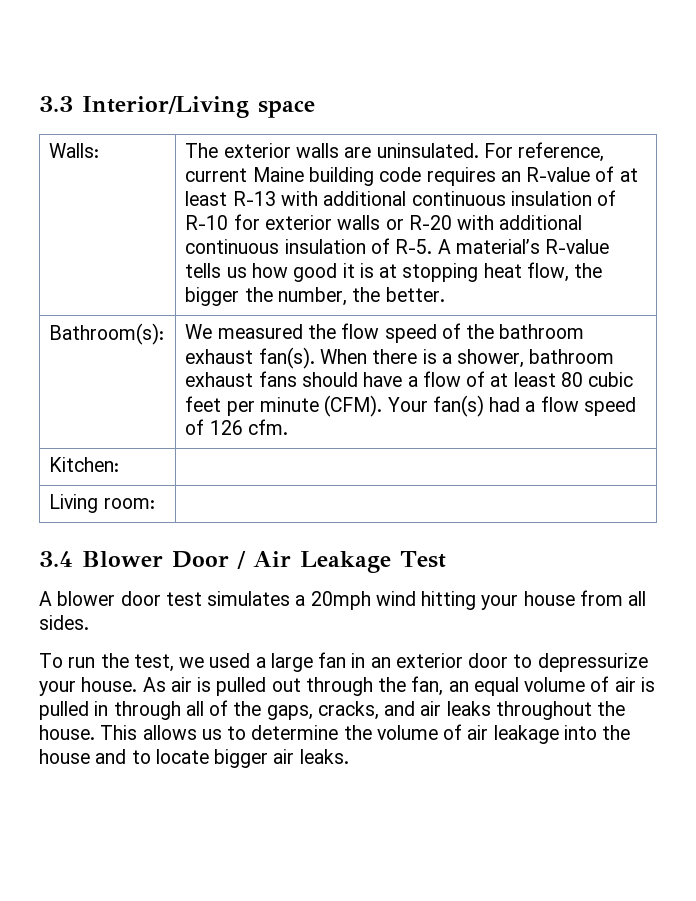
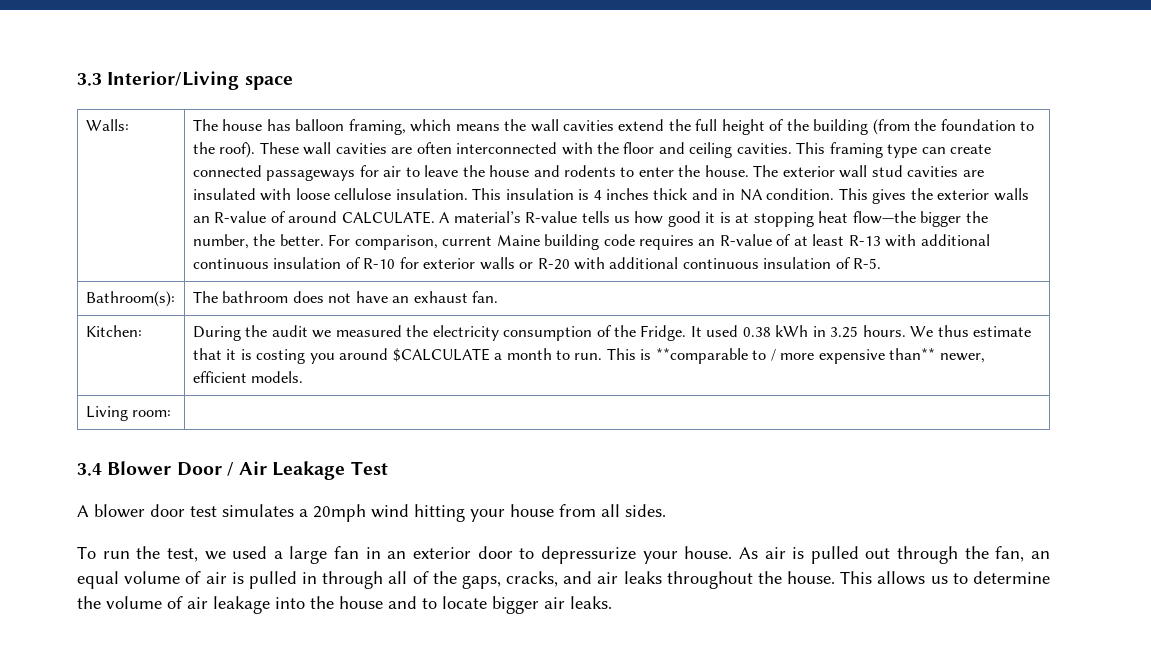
- The exterior walls are uninsulated. For reference, current Maine building code requires an R-value of at least R-13 with additional continuous insulation of R-10 for exterior walls or R-20 with additional continuous insulation of R-5. A material’s R-value tells us how good it is at stopping heat flow, the bigger the number, the better.
- Bathroom(s): | We measured the flow speed of the bathroom exhaust fan(s). When there is a shower, bathroom exhaust fans should have a flow of at least 80 cubic feet per minute (CFM). Your fan(s) had a flow speed of 126 cfm.
- Kitchen: |
+ The house has balloon framing, which means the wall cavities extend the full height of the building (from the foundation to the roof). These wall cavities are often interconnected with the floor and ceiling cavities. This framing type can create connected passageways for air to leave the house and rodents to enter the house. The exterior wall stud cavities are insulated with loose cellulose insulation. This insulation is 4 inches thick and in NA condition. This gives the exterior walls an R-value of around CALCULATE. A material’s R-value tells us how good it is at stopping heat flow—the bigger the number, the better. For comparison, current Maine building code requires an R-value of at least R-13 with additional continuous insulation of R-10 for exterior walls or R-20 with additional continuous insulation of R-5.
+ Bathroom(s): | The bathroom does not have an exhaust fan.
+ Kitchen: | During the audit we measured the electricity consumption of the Fridge. It used 0.38 kWh in 3.25 hours. We thus estimate that it is costing you around $CALCULATE a month to run. This is **comparable to / more expensive than** newer, efficient models.

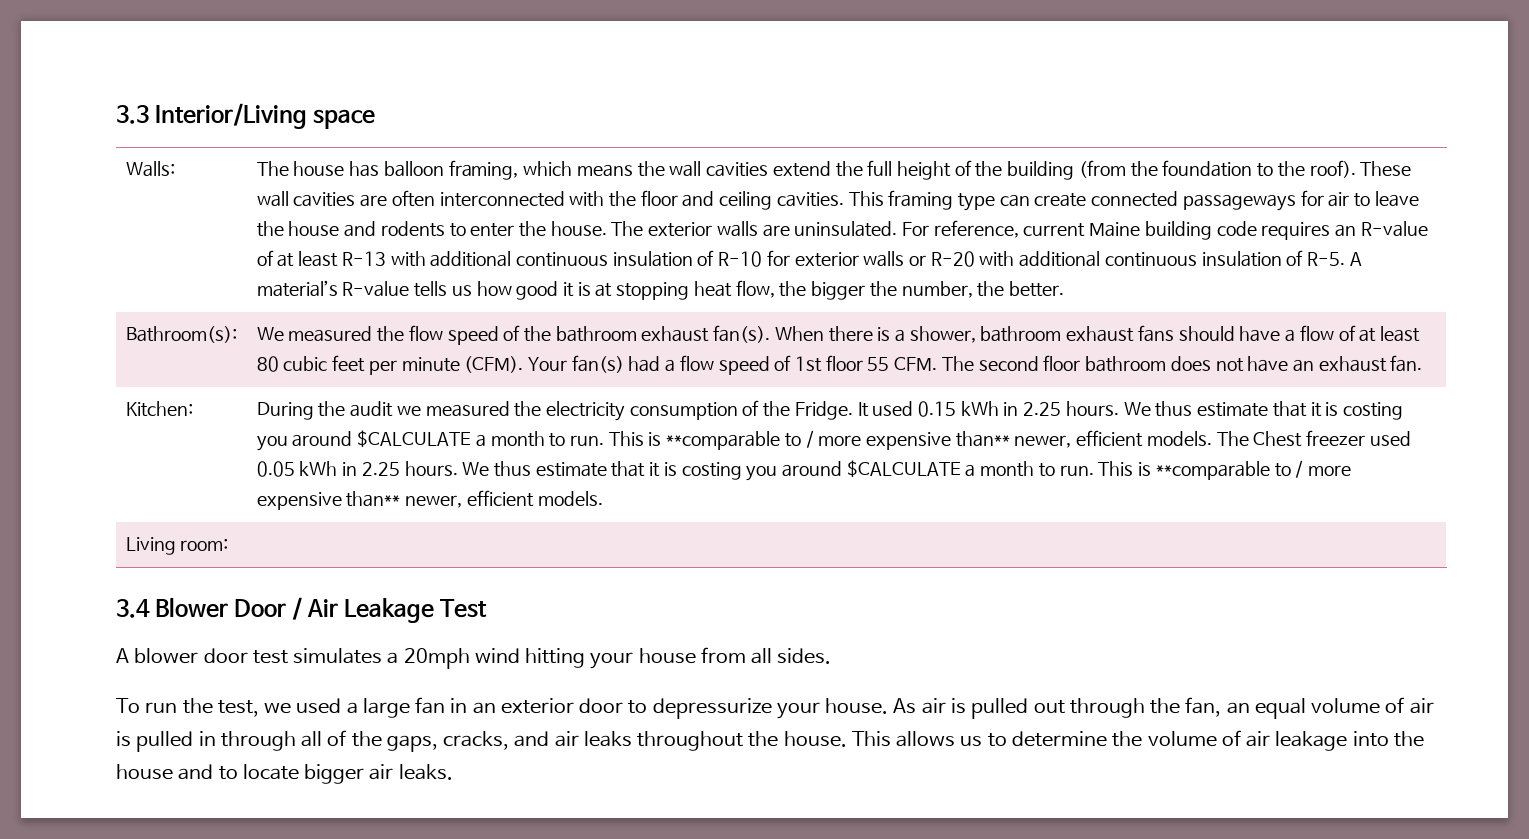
- The exterior wall stud cavities are insulated with loose cellulose insulation. This insulation is 4 inches thick and in NA condition. This gives the exterior walls an R-value of around CALCULATE. A material’s R-value tells us how good it is at stopping heat flow—the bigger the number, the better. For comparison, current Maine building code requires an R-value of at least R-13 with additional continuous insulation of R-10 for exterior walls or R-20 with additional continuous insulation of R-5.
- Bathroom(s): | The bathroom does not have an exhaust fan.
+ The exterior walls are uninsulated. For reference, current Maine building code requires an R-value of at least R-13 with additional continuous insulation of R-10 for exterior walls or R-20 with additional continuous insulation of R-5. A material’s R-value tells us how good it is at stopping heat flow, the bigger the number, the better.
+ Bathroom(s): | We measured the flow speed of the bathroom exhaust fan(s). When there is a shower, bathroom exhaust fans should have a flow of at least 80 cubic feet per minute (CFM). Your fan(s) had a flow speed of 1st floor 55 CFM. The second floor bathroom does not have an exhaust fan.
- It used 0.38 kWh in 3.25 hours.
+ It used 0.15 kWh in 2.25 hours. We thus estimate that it is costing you around $CALCULATE a month to run. This is **comparable to / more expensive than** newer, efficient models. The Chest freezer used 0.05 kWh in 2.25 hours.

